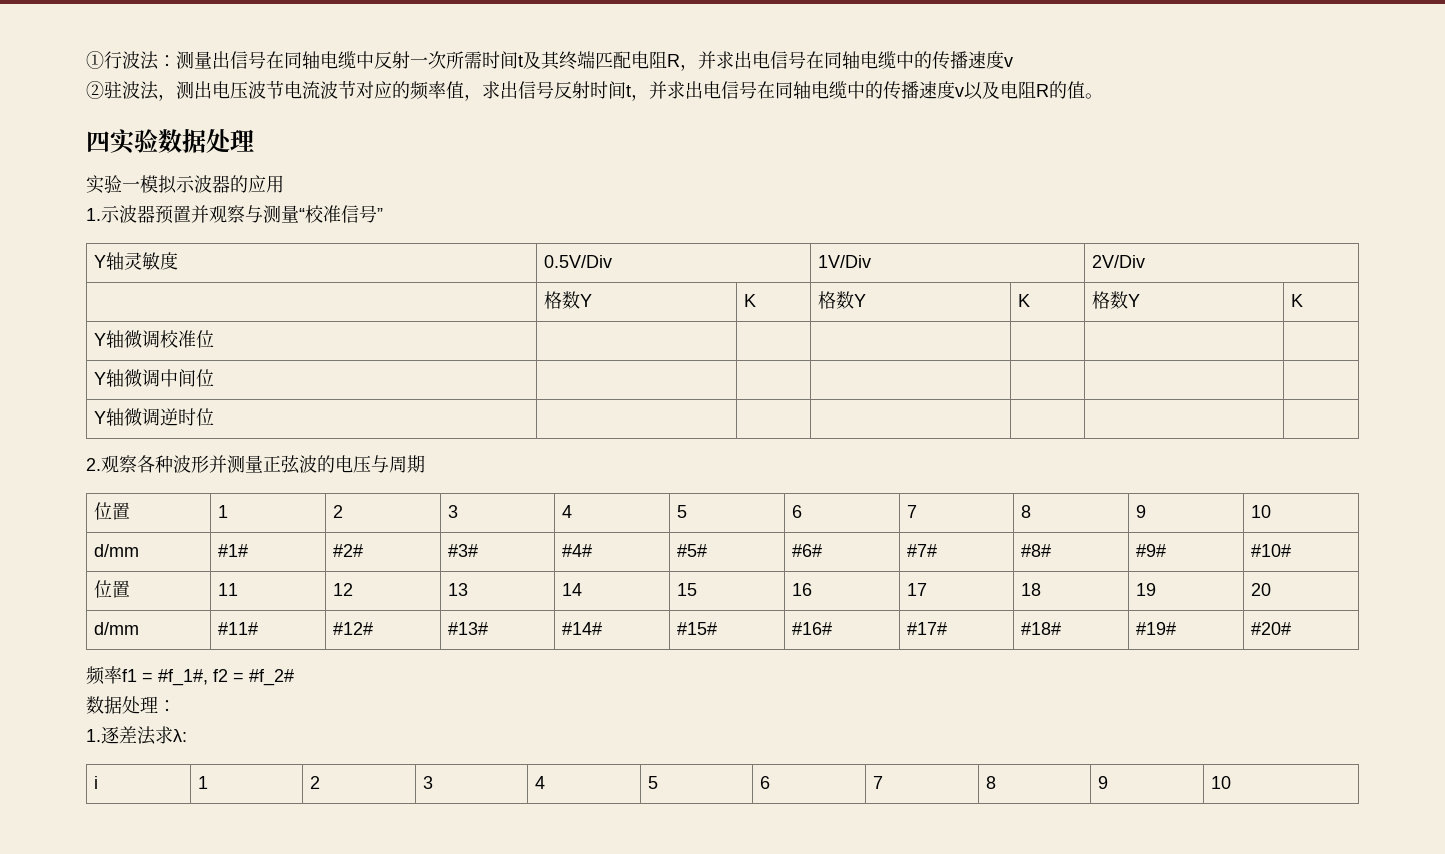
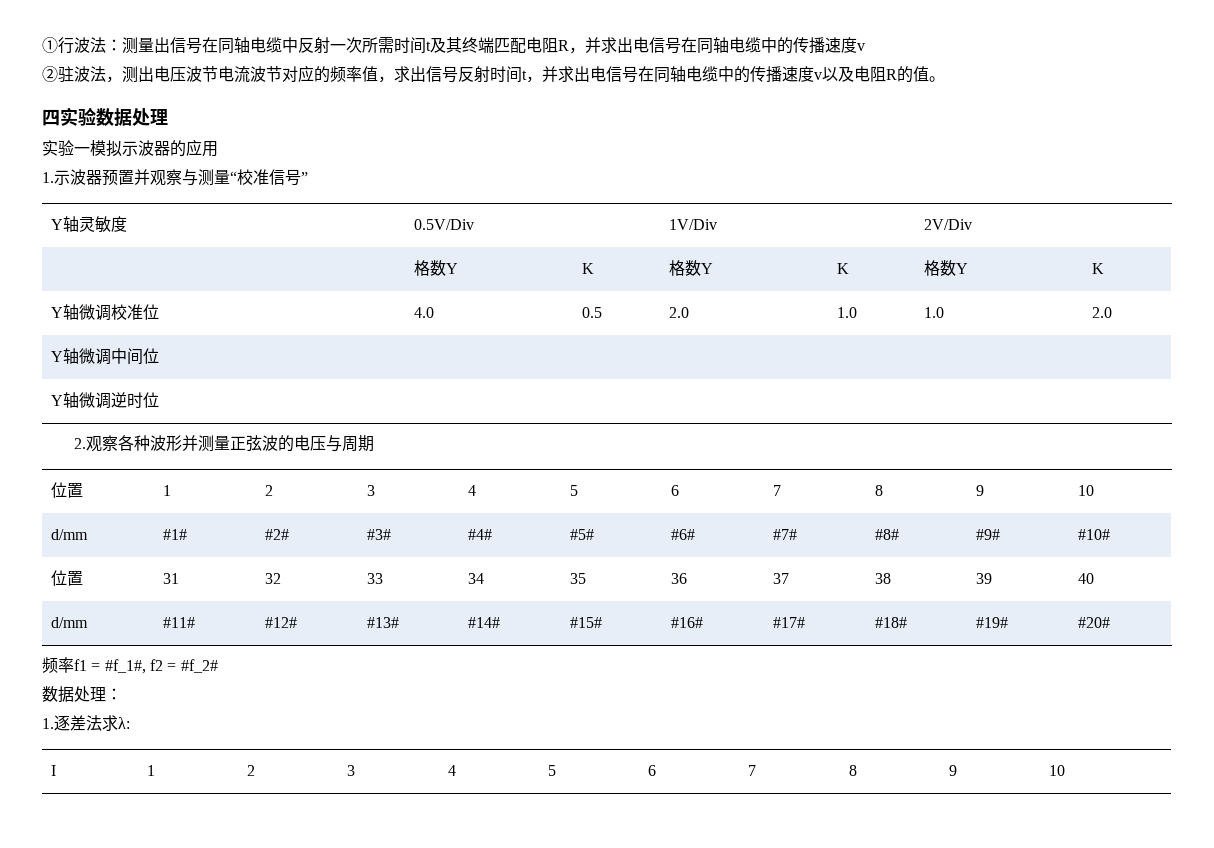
- Y轴微调校准位 | | | | | |
+ Y轴微调校准位 | 4.0 | 0.5 | 2.0 | 1.0 | 1.0 | 2.0
- 位置 | 11 | 12 | 13 | 14 | 15 | 16 | 17 | 18 | 19 | 20
+ 位置 | 31 | 32 | 33 | 34 | 35 | 36 | 37 | 38 | 39 | 40
- i | 1 | 2 | 3 | 4 | 5 | 6 | 7 | 8 | 9 | 10
+ I | 1 | 2 | 3 | 4 | 5 | 6 | 7 | 8 | 9 | 10

